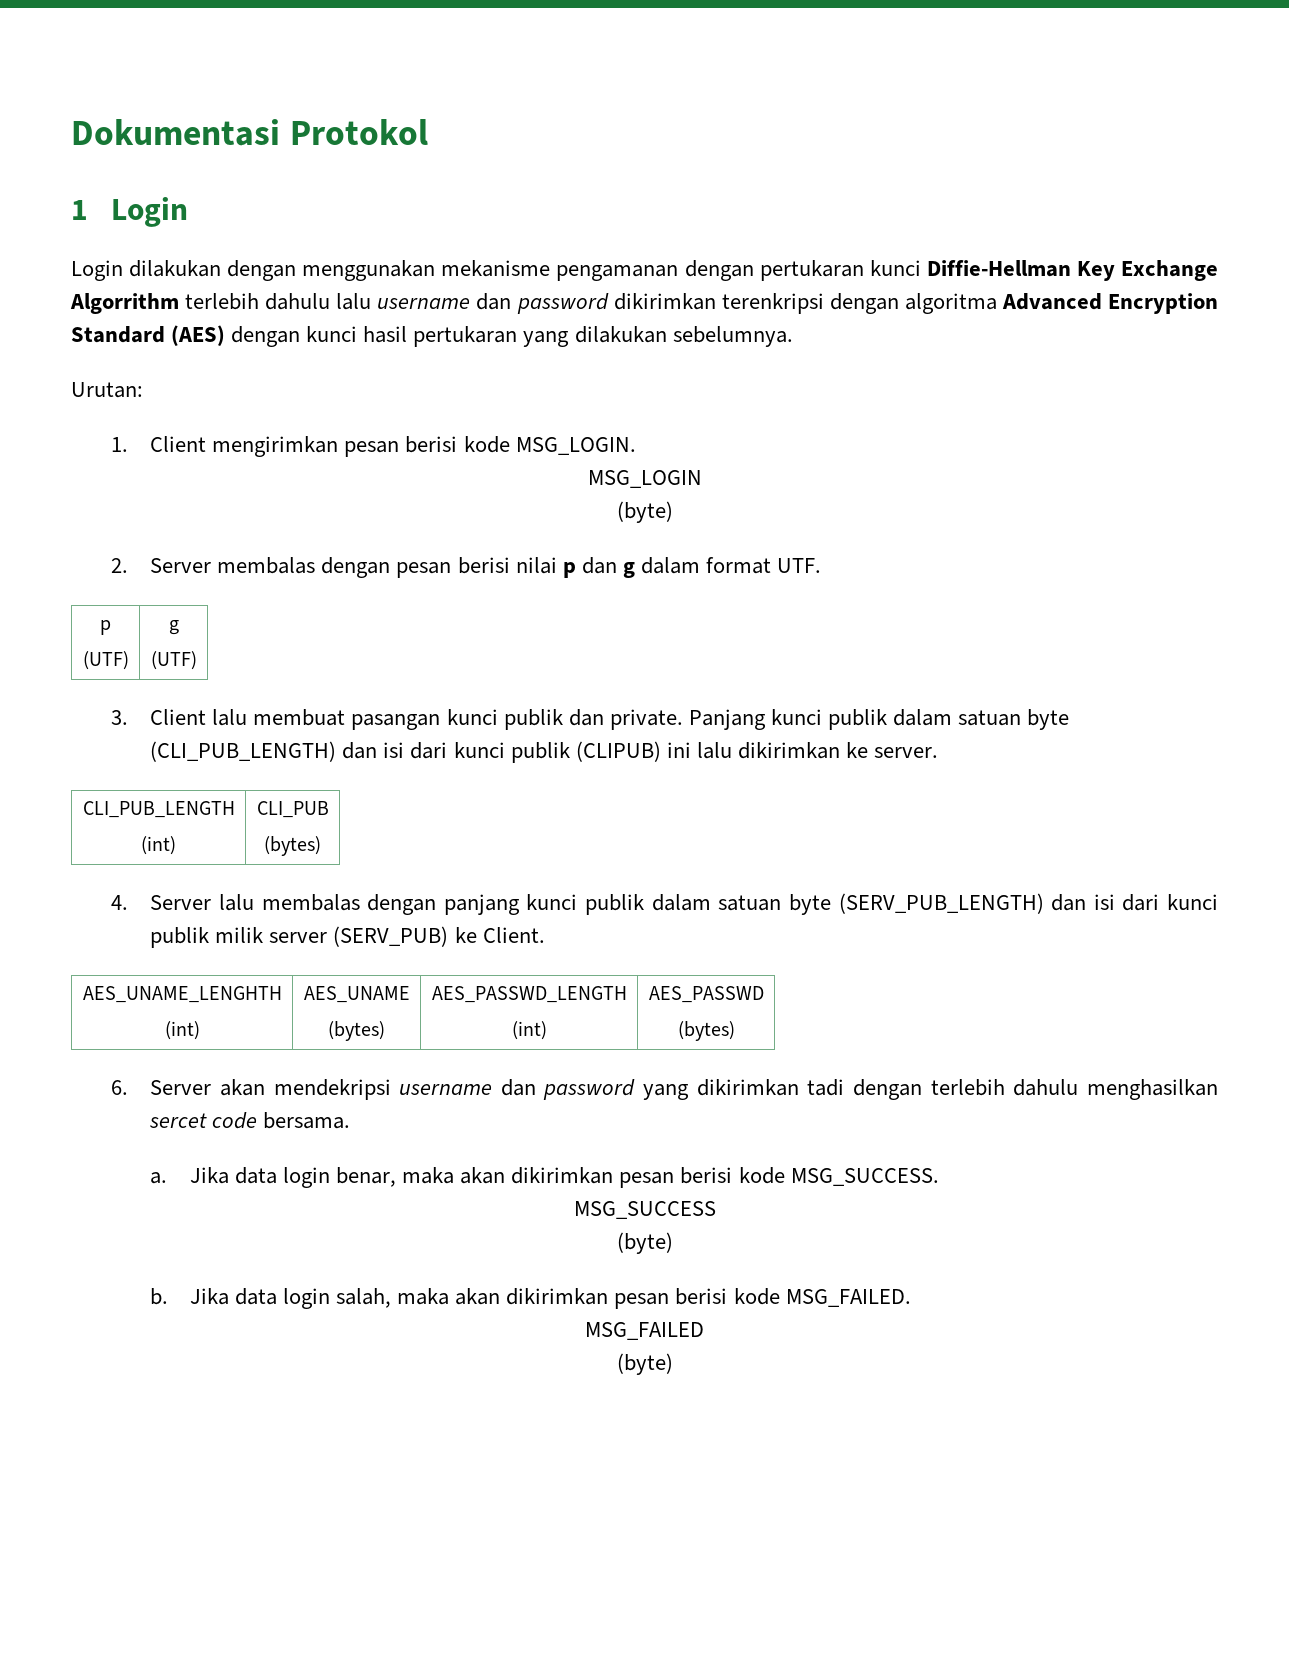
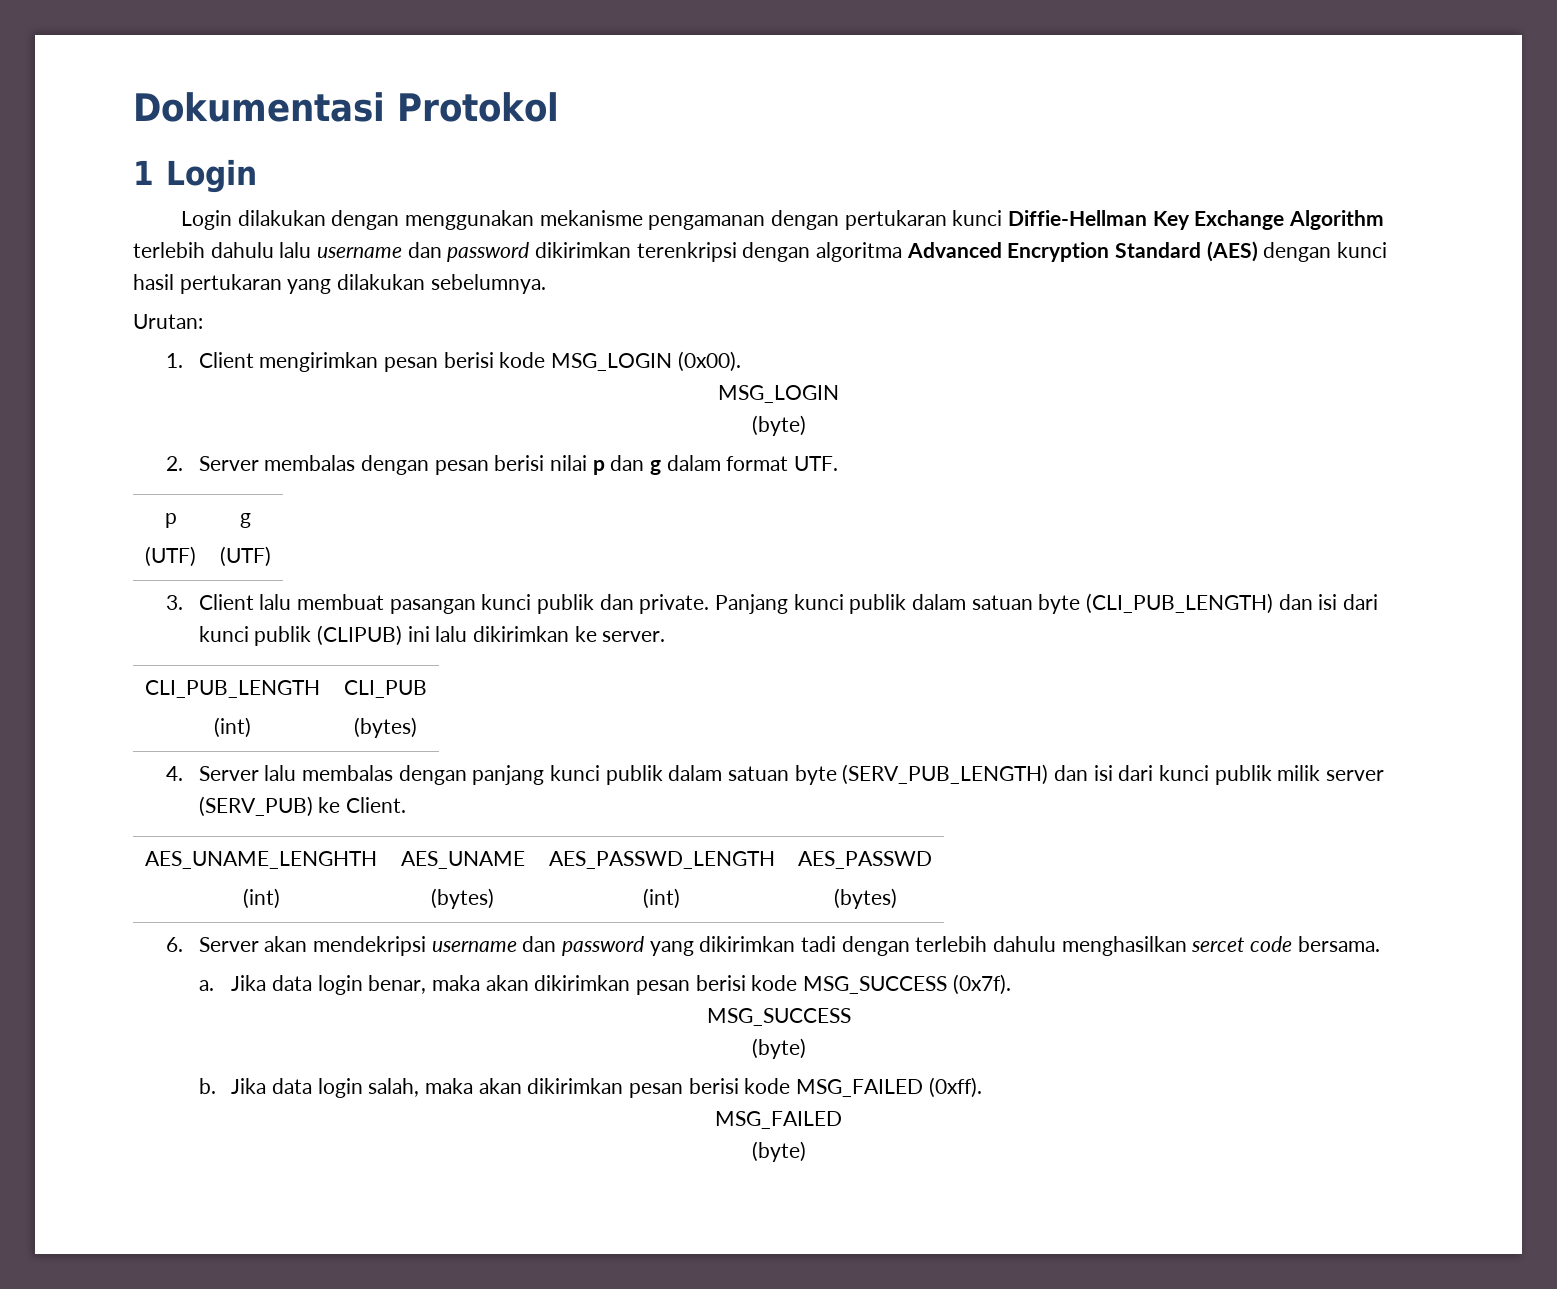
- Login dilakukan dengan menggunakan mekanisme pengamanan dengan pertukaran kunci Diffie-Hellman Key Exchange Algorrithm terlebih dahulu lalu username dan password dikirimkan terenkripsi dengan algoritma Advanced Encryption Standard (AES) dengan kunci hasil pertukaran yang dilakukan sebelumnya.
+ Login dilakukan dengan menggunakan mekanisme pengamanan dengan pertukaran kunci Diffie-Hellman Key Exchange Algorithm terlebih dahulu lalu username dan password dikirimkan terenkripsi dengan algoritma Advanced Encryption Standard (AES) dengan kunci hasil pertukaran yang dilakukan sebelumnya.
- 1. Client mengirimkan pesan berisi kode MSG_LOGIN.
+ 1. Client mengirimkan pesan berisi kode MSG_LOGIN (0x00).
- Jika data login benar, maka akan dikirimkan pesan berisi kode MSG_SUCCESS.
+ Jika data login benar, maka akan dikirimkan pesan berisi kode MSG_SUCCESS (0x7f).
- Jika data login salah, maka akan dikirimkan pesan berisi kode MSG_FAILED.
+ Jika data login salah, maka akan dikirimkan pesan berisi kode MSG_FAILED (0xff).

